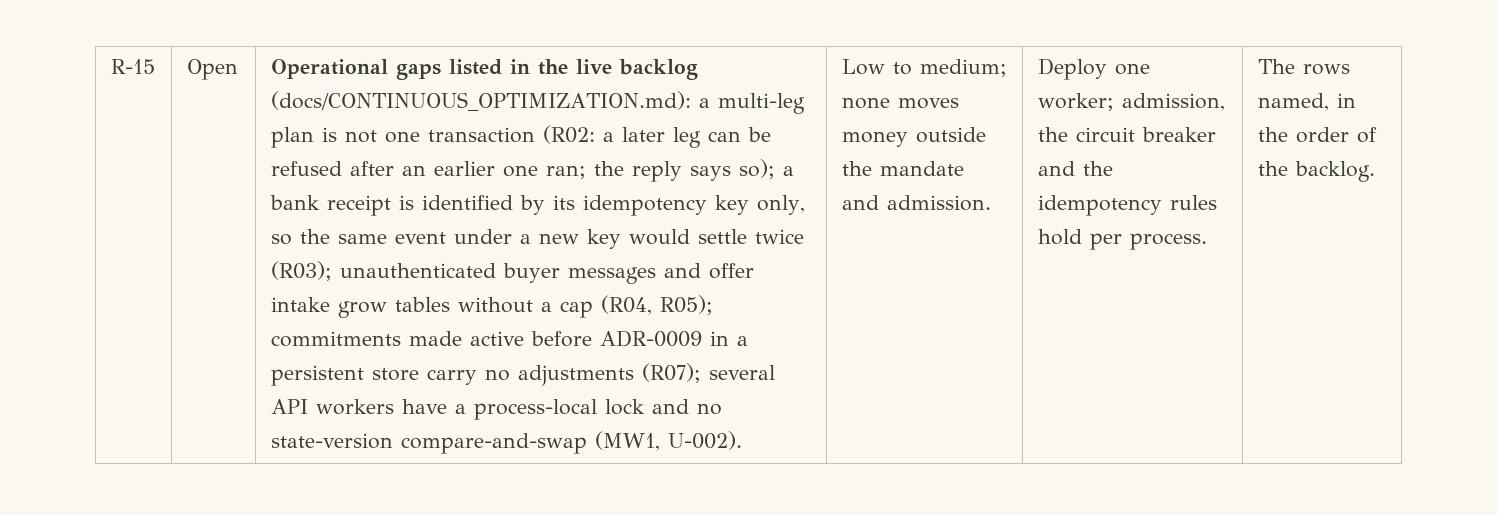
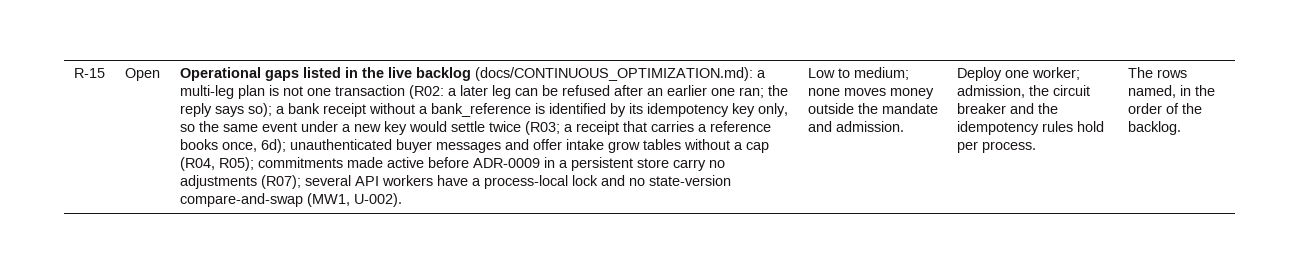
- a bank receipt is identified by its idempotency key only, so the same event under a new key would settle twice (R03);
+ a bank receipt without a bank_reference is identified by its idempotency key only, so the same event under a new key would settle twice (R03; a receipt that carries a reference books once, 6d);

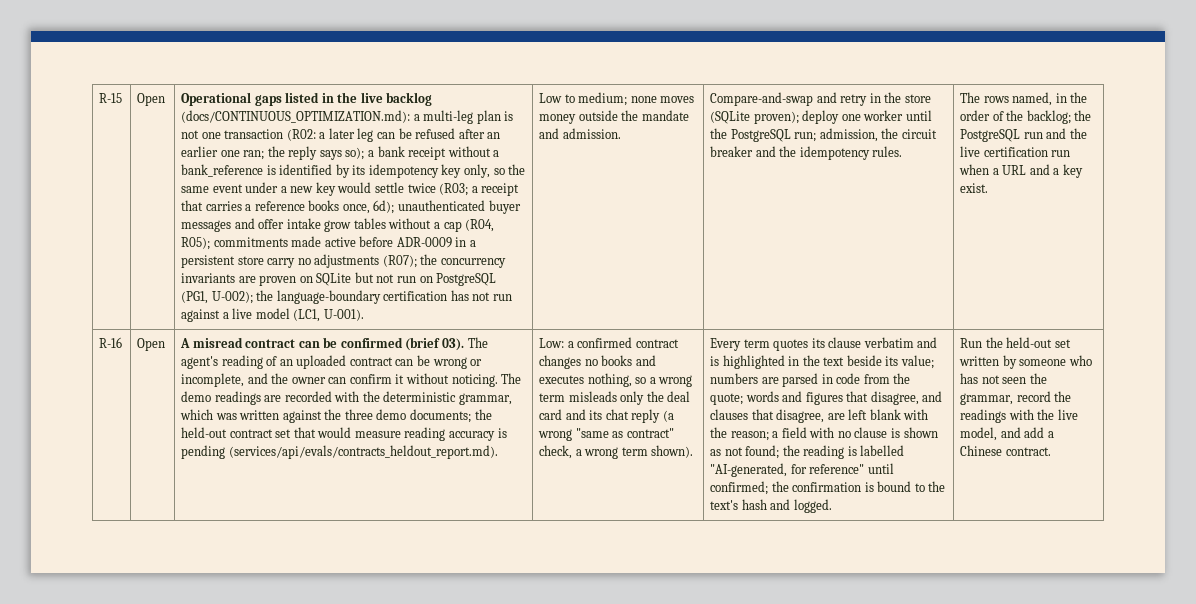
- several API workers have a process-local lock and no state-version compare-and-swap (MW1, U-002).
+ the concurrency invariants are proven on SQLite but not run on PostgreSQL (PG1, U-002); the language-boundary certification has not run against a live model (LC1, U-001).
- Deploy one worker; admission, the circuit breaker and the idempotency rules hold per process.
+ Compare-and-swap and retry in the store (SQLite proven); deploy one worker until the PostgreSQL run; admission, the circuit breaker and the idempotency rules.
- The rows named, in the order of the backlog.
+ The rows named, in the order of the backlog; the PostgreSQL run and the live certification run when a URL and a key exist.
+ R-16 | Open | A misread contract can be confirmed (brief 03). The agent's reading of an uploaded contract can be wrong or incomplete, and the owner can confirm it without noticing. The demo readings are recorded with the deterministic grammar, which was written against the three demo documents; the held-out contract set that would measure reading accuracy is pending (services/api/evals/contracts_heldout_report.md). | Low: a confirmed contract changes no books and executes nothing, so a wrong term misleads only the deal card and its chat reply (a wrong "same as contract" check, a wrong term shown). | Every term quotes its clause verbatim and is highlighted in the text beside its value; numbers are parsed in code from the quote; words and figures that disagree, and clauses that disagree, are left blank with the reason; a field with no clause is shown as not found; the reading is labelled "AI-generated, for reference" until confirmed; the confirmation is bound to the text's hash and logged. | Run the held-out set written by someone who has not seen the grammar, record the readings with the live model, and add a Chinese contract.

